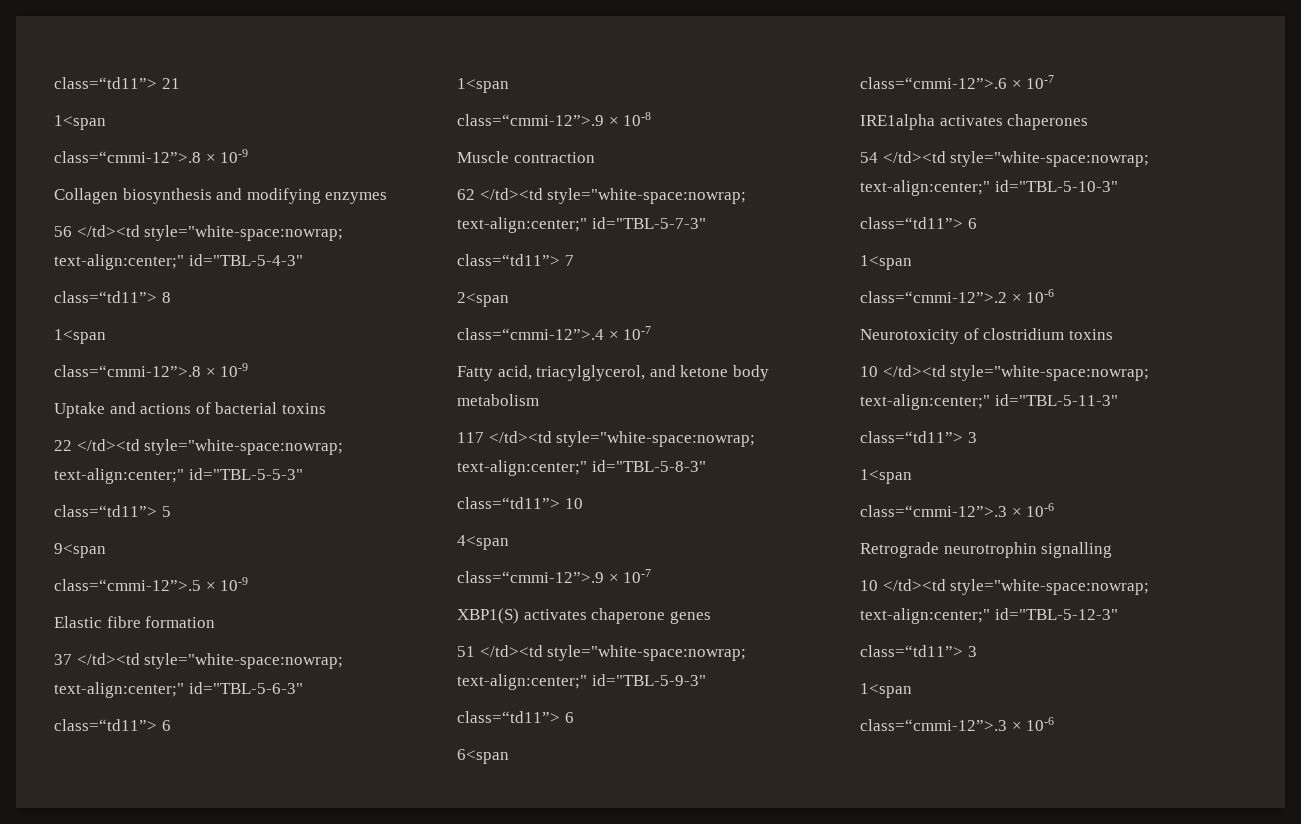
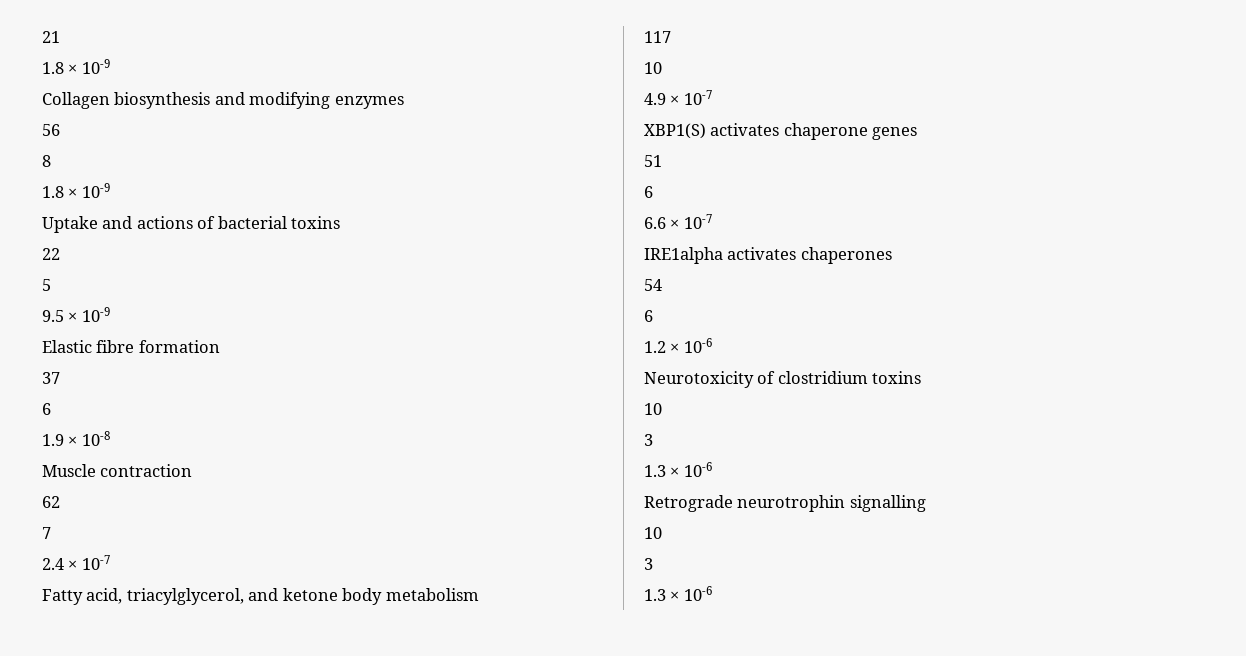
- class=“td11”> 21
- 1<span
- class=“cmmi-12”>.8 × 10-9
+ 21
+ 1.8 × 10-9
- 56 </td><td style="white-space:nowrap; text-align:center;" id="TBL-5-4-3"
- class=“td11”> 8
- 1<span
- class=“cmmi-12”>.8 × 10-9
+ 56
+ 8
+ 1.8 × 10-9
- 22 </td><td style="white-space:nowrap; text-align:center;" id="TBL-5-5-3"
- class=“td11”> 5
+ 22
+ 5
- 9<span
- class=“cmmi-12”>.5 × 10-9
+ 9.5 × 10-9
- 37 </td><td style="white-space:nowrap; text-align:center;" id="TBL-5-6-3"
- class=“td11”> 6
- 1<span
- class=“cmmi-12”>.9 × 10-8
+ 37
+ 6
+ 1.9 × 10-8
- 62 </td><td style="white-space:nowrap; text-align:center;" id="TBL-5-7-3"
- class=“td11”> 7
+ 62
+ 7
- 2<span
- class=“cmmi-12”>.4 × 10-7
+ 2.4 × 10-7
- 117 </td><td style="white-space:nowrap; text-align:center;" id="TBL-5-8-3"
- class=“td11”> 10
- 4<span
- class=“cmmi-12”>.9 × 10-7
+ 117
+ 10
+ 4.9 × 10-7
- 51 </td><td style="white-space:nowrap; text-align:center;" id="TBL-5-9-3"
- class=“td11”> 6
- 6<span
- class=“cmmi-12”>.6 × 10-7
+ 51
+ 6
+ 6.6 × 10-7
- 54 </td><td style="white-space:nowrap; text-align:center;" id="TBL-5-10-3"
- class=“td11”> 6
- 1<span
- class=“cmmi-12”>.2 × 10-6
+ 54
+ 6
+ 1.2 × 10-6
  Neurotoxicity of clostridium toxins
- 10 </td><td style="white-space:nowrap; text-align:center;" id="TBL-5-11-3"
- class=“td11”> 3
- 1<span
- class=“cmmi-12”>.3 × 10-6
+ 10
+ 3
+ 1.3 × 10-6
  Retrograde neurotrophin signalling
- 10 </td><td style="white-space:nowrap; text-align:center;" id="TBL-5-12-3"
- class=“td11”> 3
- 1<span
- class=“cmmi-12”>.3 × 10-6
+ 10
+ 3
+ 1.3 × 10-6

